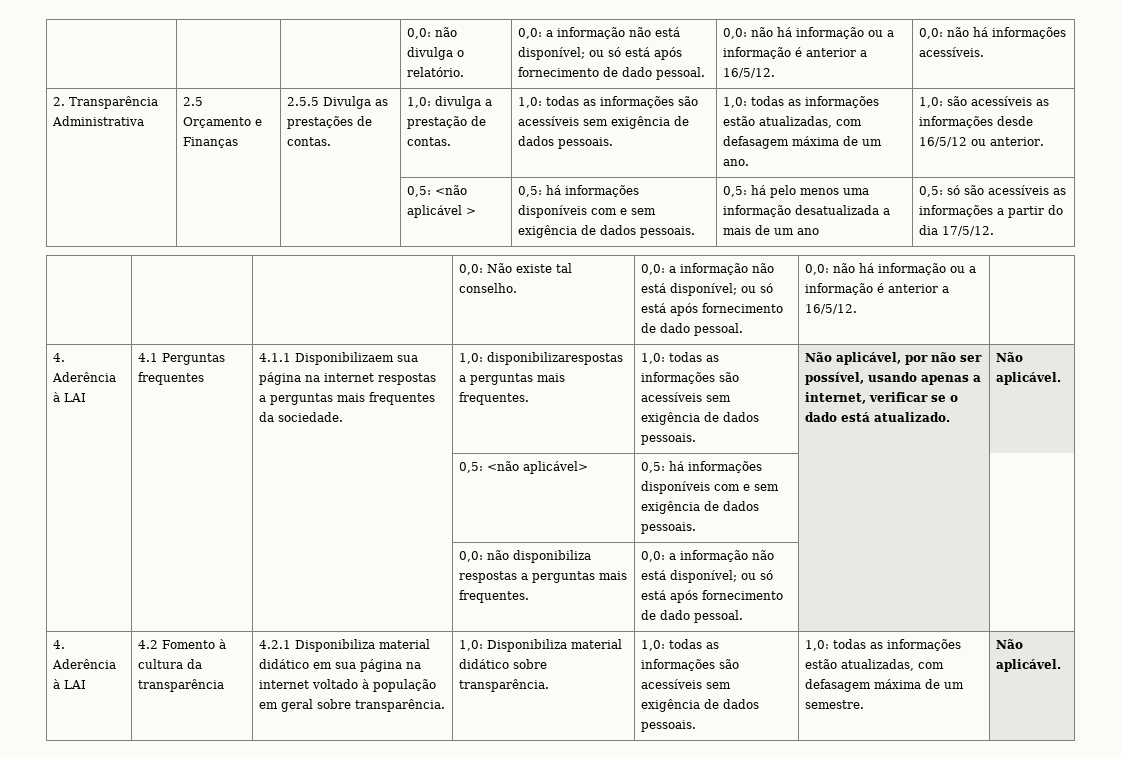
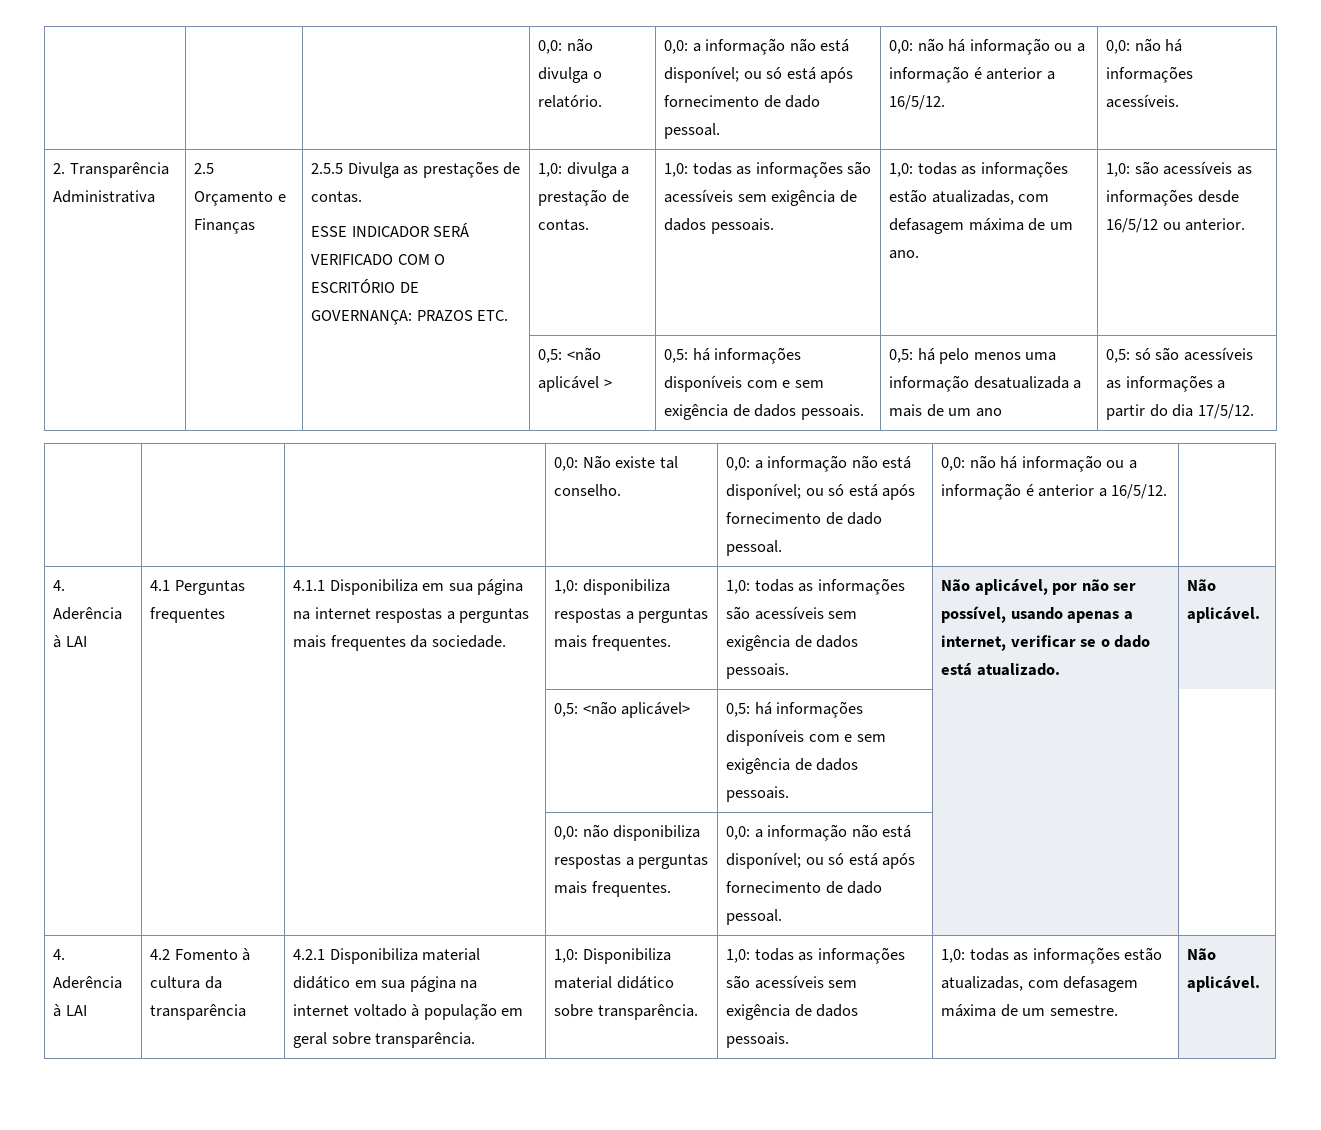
+ ESSE INDICADOR SERÁ VERIFICADO COM O ESCRITÓRIO DE GOVERNANÇA: PRAZOS ETC.
- 4.1.1 Disponibilizaem sua página na internet respostas a perguntas mais frequentes da sociedade.
+ 4.1.1 Disponibiliza em sua página na internet respostas a perguntas mais frequentes da sociedade.
- 1,0: disponibilizarespostas a perguntas mais frequentes.
+ 1,0: disponibiliza respostas a perguntas mais frequentes.

